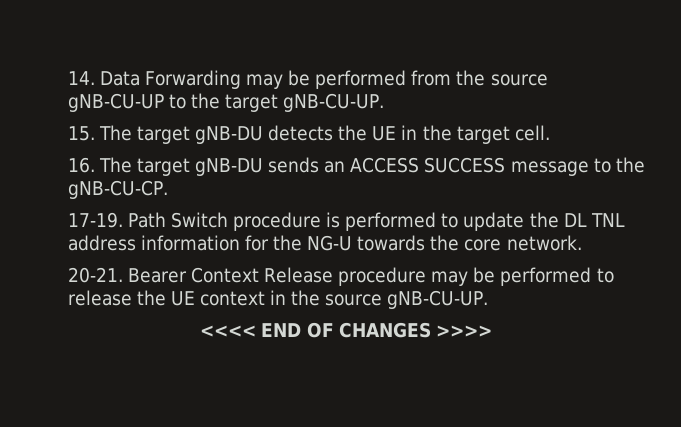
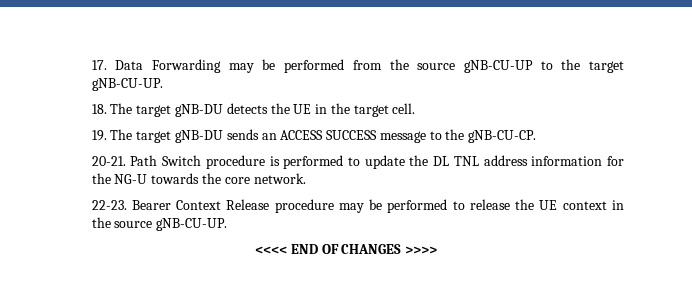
- 14. Data Forwarding may be performed from the source gNB-CU-UP to the target gNB-CU-UP.
+ 17. Data Forwarding may be performed from the source gNB-CU-UP to the target gNB-CU-UP.
- 15. The target gNB-DU detects the UE in the target cell.
+ 18. The target gNB-DU detects the UE in the target cell.
- 16. The target gNB-DU sends an ACCESS SUCCESS message to the gNB-CU-CP.
+ 19. The target gNB-DU sends an ACCESS SUCCESS message to the gNB-CU-CP.
- 17-19.
+ 20-21.
- 20-21.
+ 22-23.

